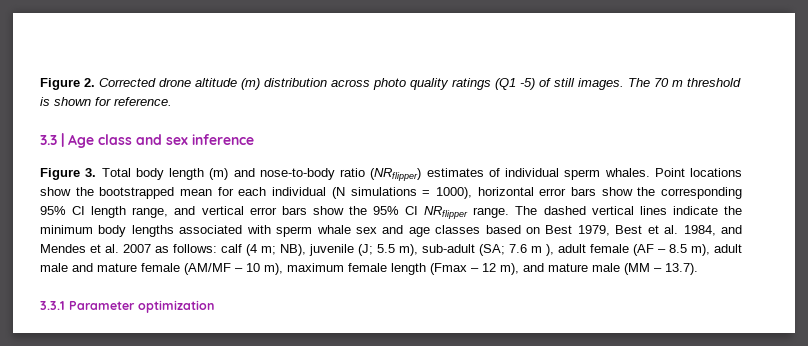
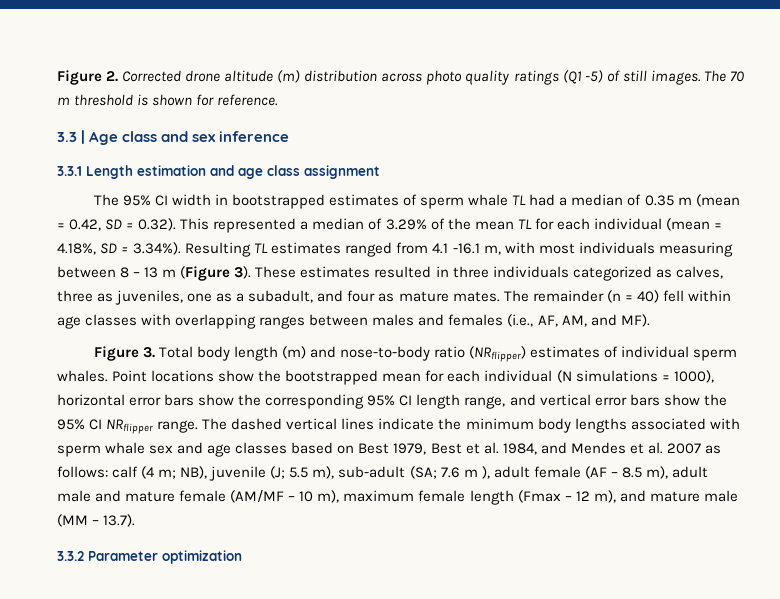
+ 3.3.1 Length estimation and age class assignment
+ The 95% CI width in bootstrapped estimates of sperm whale TL had a median of 0.35 m (mean = 0.42, SD = 0.32). This represented a median of 3.29% of the mean TL for each individual (mean = 4.18%, SD = 3.34%). Resulting TL estimates ranged from 4.1 -16.1 m, with most individuals measuring between 8 – 13 m (Figure 3). These estimates resulted in three individuals categorized as calves, three as juveniles, one as a subadult, and four as mature mates. The remainder (n = 40) fell within age classes with overlapping ranges between males and females (i.e., AF, AM, and MF).
- 3.3.1 Parameter optimization
+ 3.3.2 Parameter optimization

